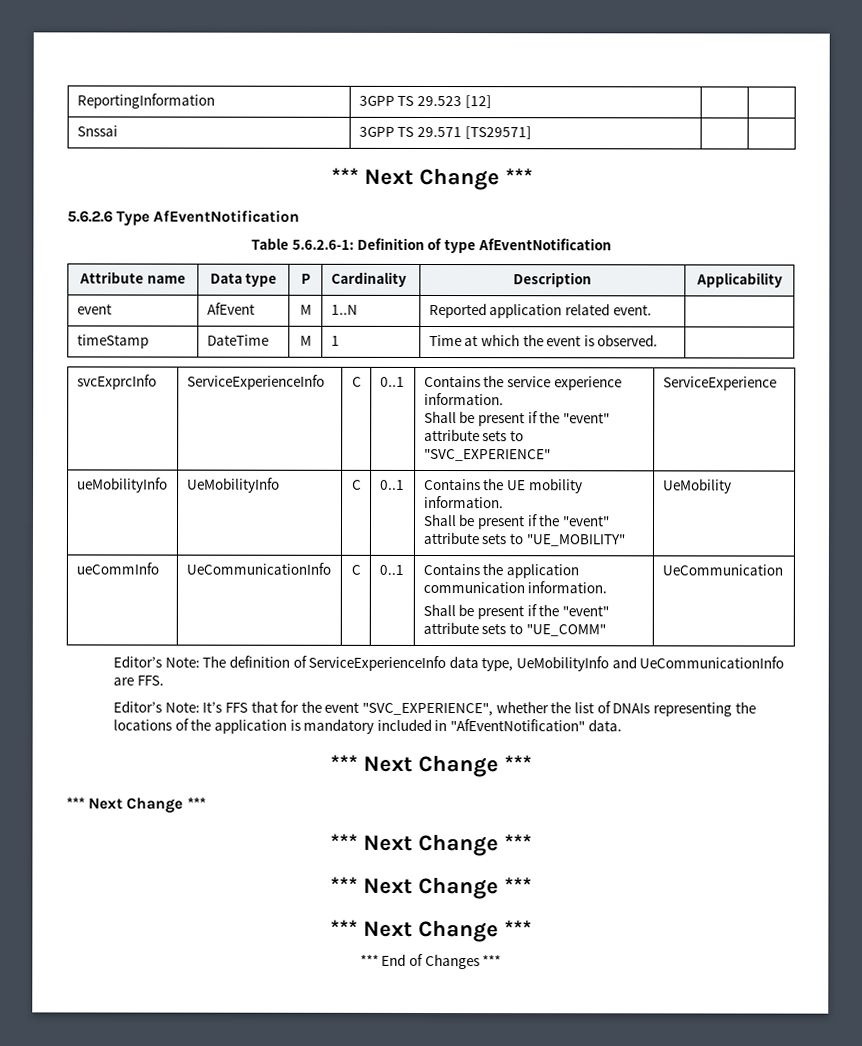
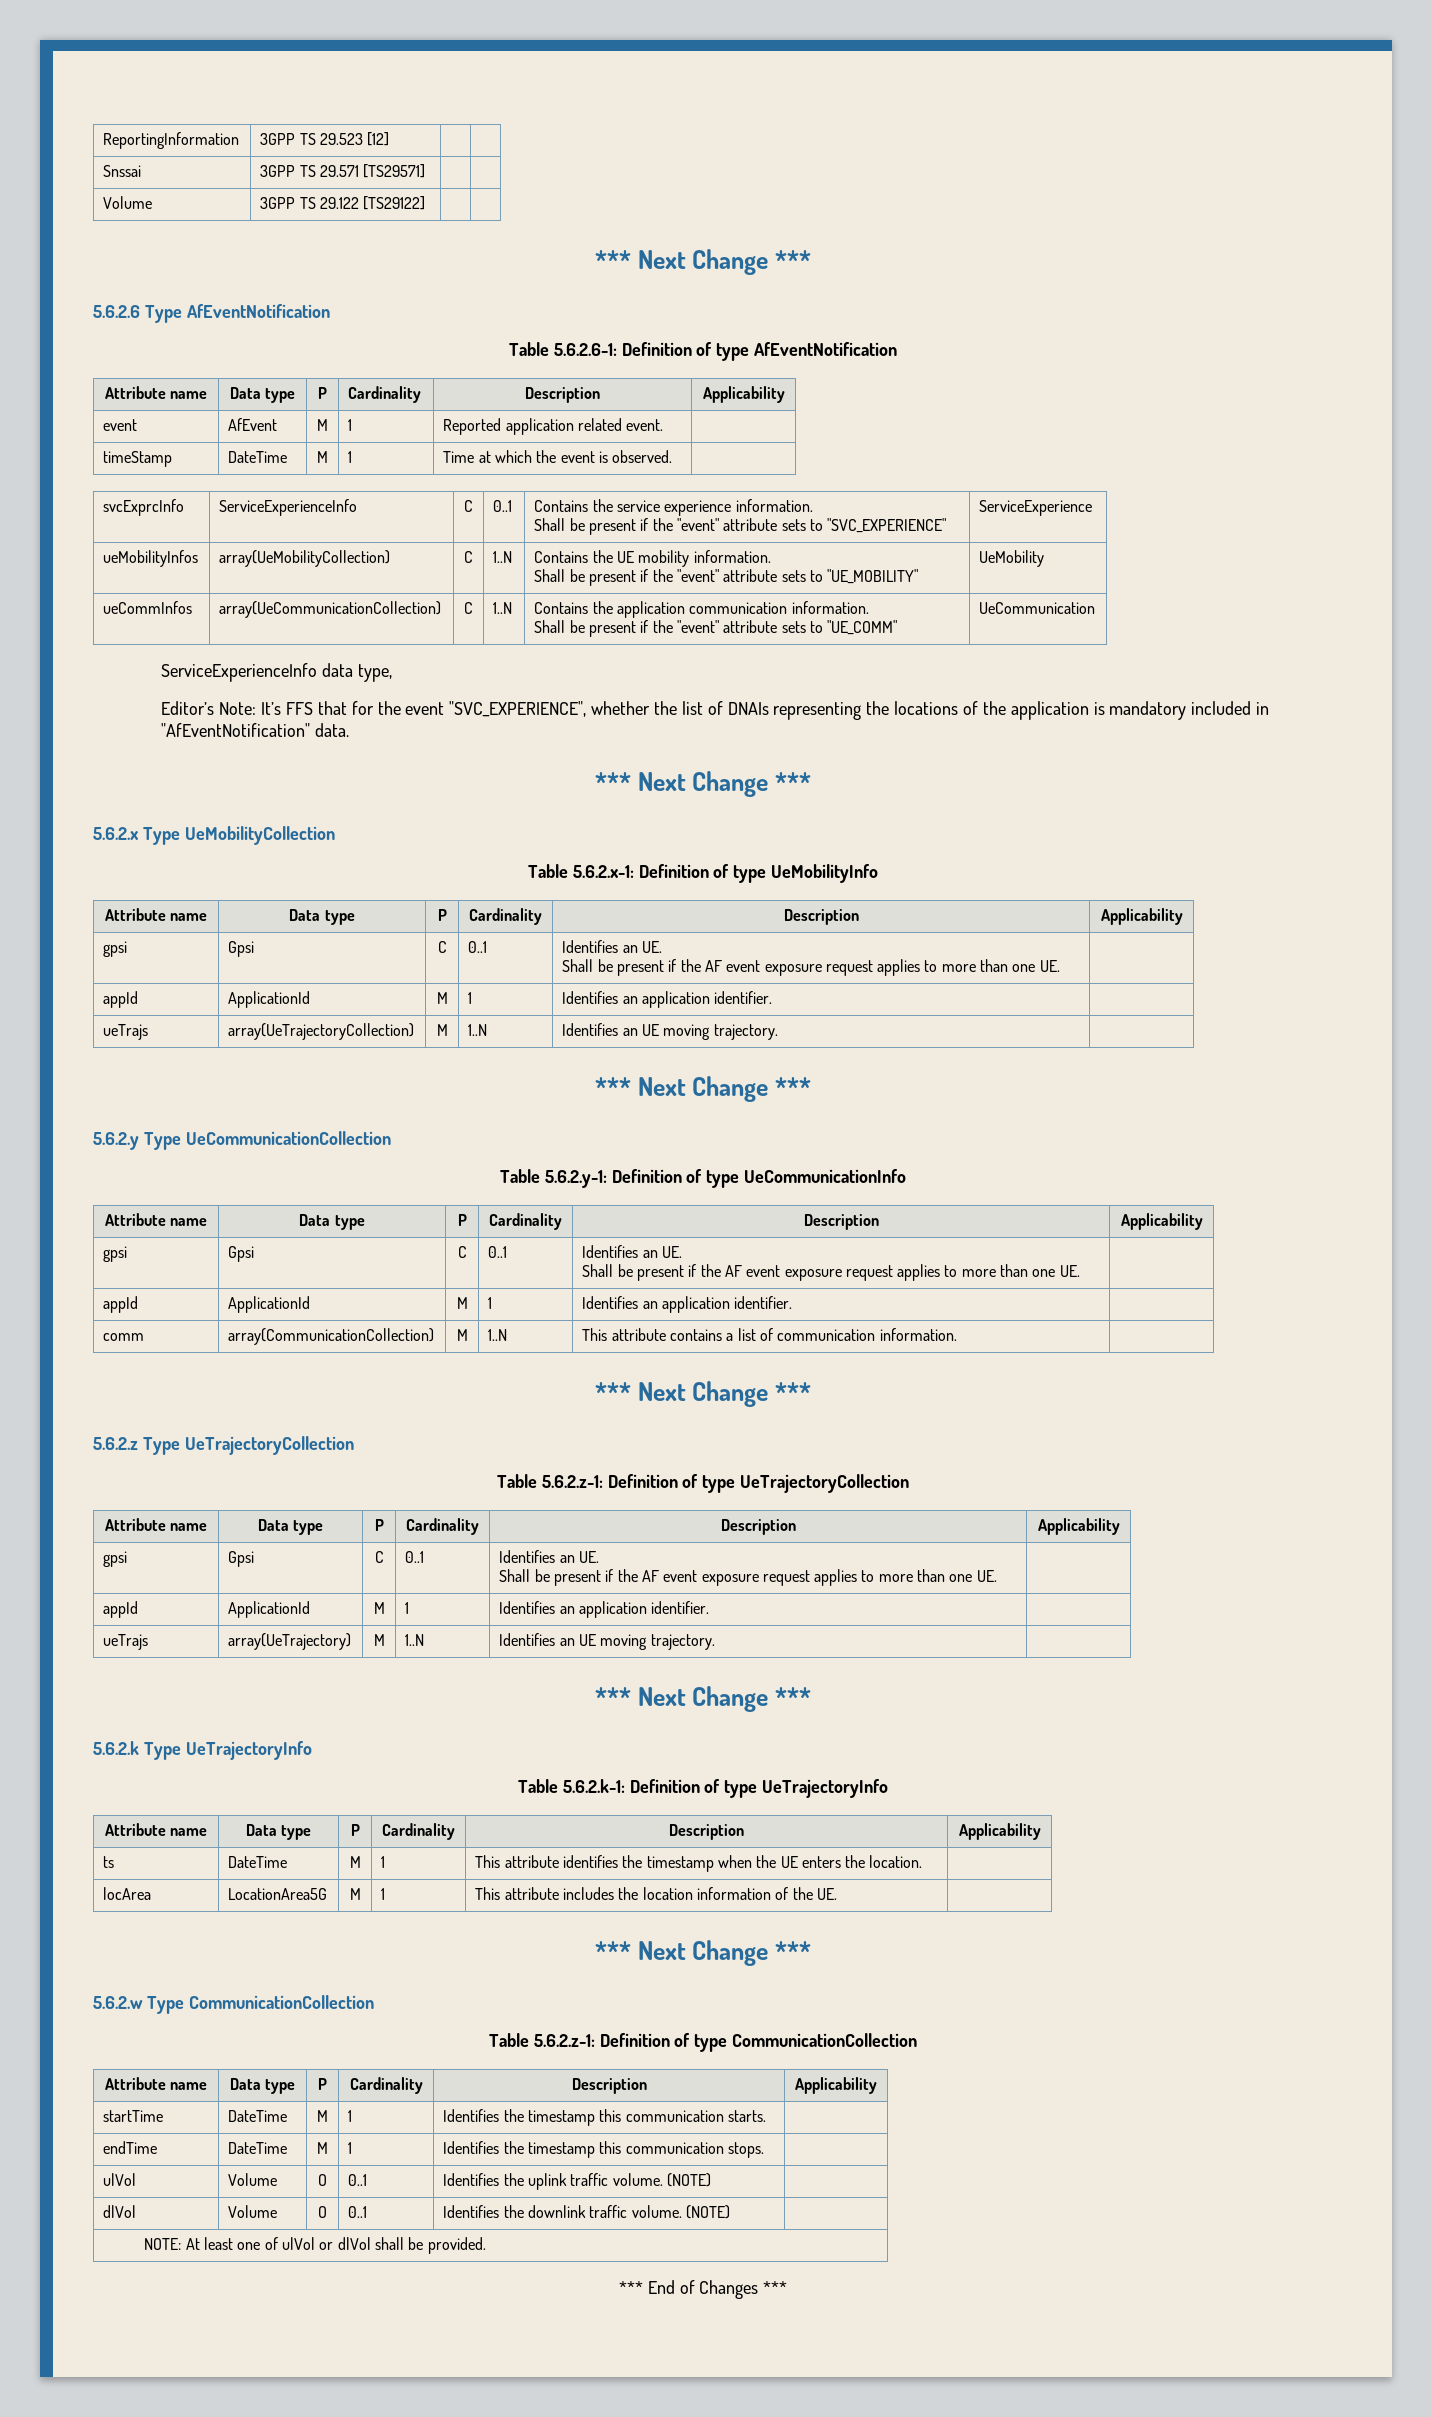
+ Volume | 3GPP TS 29.122 [TS29122] | |
- event | AfEvent | M | 1..N | Reported application related event. |
+ event | AfEvent | M | 1 | Reported application related event. |
- ueMobilityInfo | UeMobilityInfo | C | 0..1 | Contains the UE mobility information.
+ ueMobilityInfos | array(UeMobilityCollection) | C | 1..N | Contains the UE mobility information.
- ueCommInfo | UeCommunicationInfo | C | 0..1 | Contains the application communication information.
+ ueCommInfos | array(UeCommunicationCollection) | C | 1..N | Contains the application communication information.
- Editor’s Note: The definition of ServiceExperienceInfo data type, UeMobilityInfo and UeCommunicationInfo are FFS.
+ ServiceExperienceInfo data type,
  Editor’s Note: It’s FFS that for the event "SVC_EXPERIENCE", whether the list of DNAIs representing the locations of the application is mandatory included in "AfEventNotification" data.
  *** Next Change ***
+ 5.6.2.x Type UeMobilityCollection
+ Table 5.6.2.x-1: Definition of type UeMobilityInfo
+ Attribute name | Data type | P | Cardinality | Description | Applicability
+ gpsi | Gpsi | C | 0..1 | Identifies an UE.
+ Shall be present if the AF event exposure request applies to more than one UE. |
+ appId | ApplicationId | M | 1 | Identifies an application identifier. |
+ ueTrajs | array(UeTrajectoryCollection) | M | 1..N | Identifies an UE moving trajectory. |
  *** Next Change ***
+ 5.6.2.y Type UeCommunicationCollection
+ Table 5.6.2.y-1: Definition of type UeCommunicationInfo
+ Attribute name | Data type | P | Cardinality | Description | Applicability
+ gpsi | Gpsi | C | 0..1 | Identifies an UE.
+ Shall be present if the AF event exposure request applies to more than one UE. |
+ appId | ApplicationId | M | 1 | Identifies an application identifier. |
+ comm | array(CommunicationCollection) | M | 1..N | This attribute contains a list of communication information. |
  *** Next Change ***
+ 5.6.2.z Type UeTrajectoryCollection
+ Table 5.6.2.z-1: Definition of type UeTrajectoryCollection
+ Attribute name | Data type | P | Cardinality | Description | Applicability
+ gpsi | Gpsi | C | 0..1 | Identifies an UE.
+ Shall be present if the AF event exposure request applies to more than one UE. |
+ appId | ApplicationId | M | 1 | Identifies an application identifier. |
+ ueTrajs | array(UeTrajectory) | M | 1..N | Identifies an UE moving trajectory. |
  *** Next Change ***
+ 5.6.2.k Type UeTrajectoryInfo
+ Table 5.6.2.k-1: Definition of type UeTrajectoryInfo
+ Attribute name | Data type | P | Cardinality | Description | Applicability
+ ts | DateTime | M | 1 | This attribute identifies the timestamp when the UE enters the location. |
+ locArea | LocationArea5G | M | 1 | This attribute includes the location information of the UE. |
  *** Next Change ***
+ 5.6.2.w Type CommunicationCollection
+ Table 5.6.2.z-1: Definition of type CommunicationCollection
+ Attribute name | Data type | P | Cardinality | Description | Applicability
+ startTime | DateTime | M | 1 | Identifies the timestamp this communication starts. |
+ endTime | DateTime | M | 1 | Identifies the timestamp this communication stops. |
+ ulVol | Volume | O | 0..1 | Identifies the uplink traffic volume. (NOTE) |
+ dlVol | Volume | O | 0..1 | Identifies the downlink traffic volume. (NOTE) |
+ NOTE: At least one of ulVol or dlVol shall be provided.

